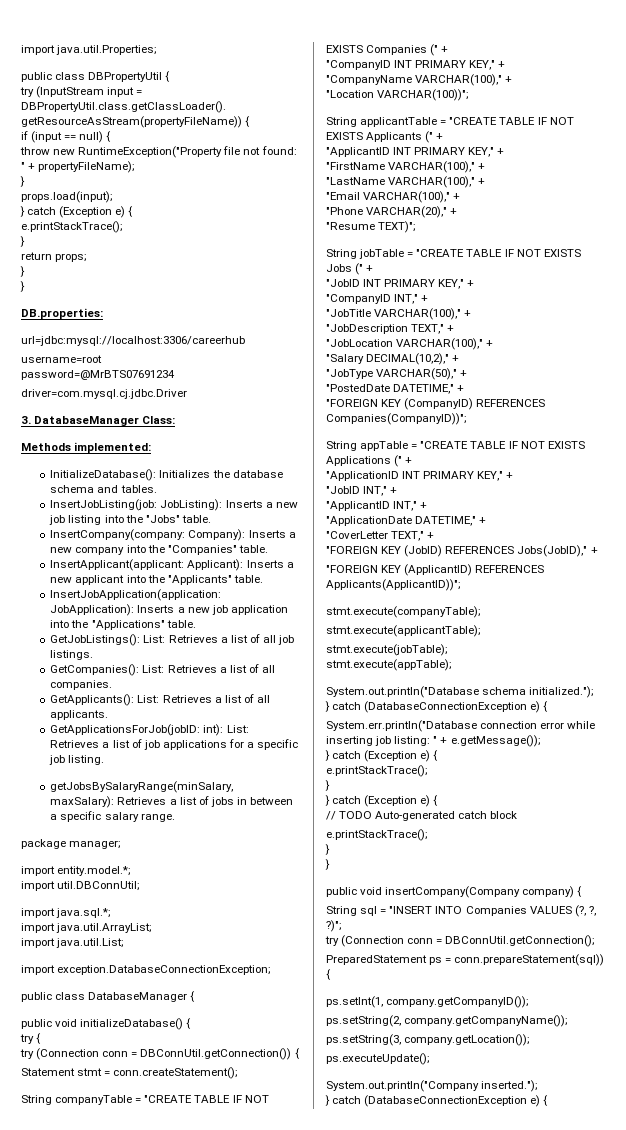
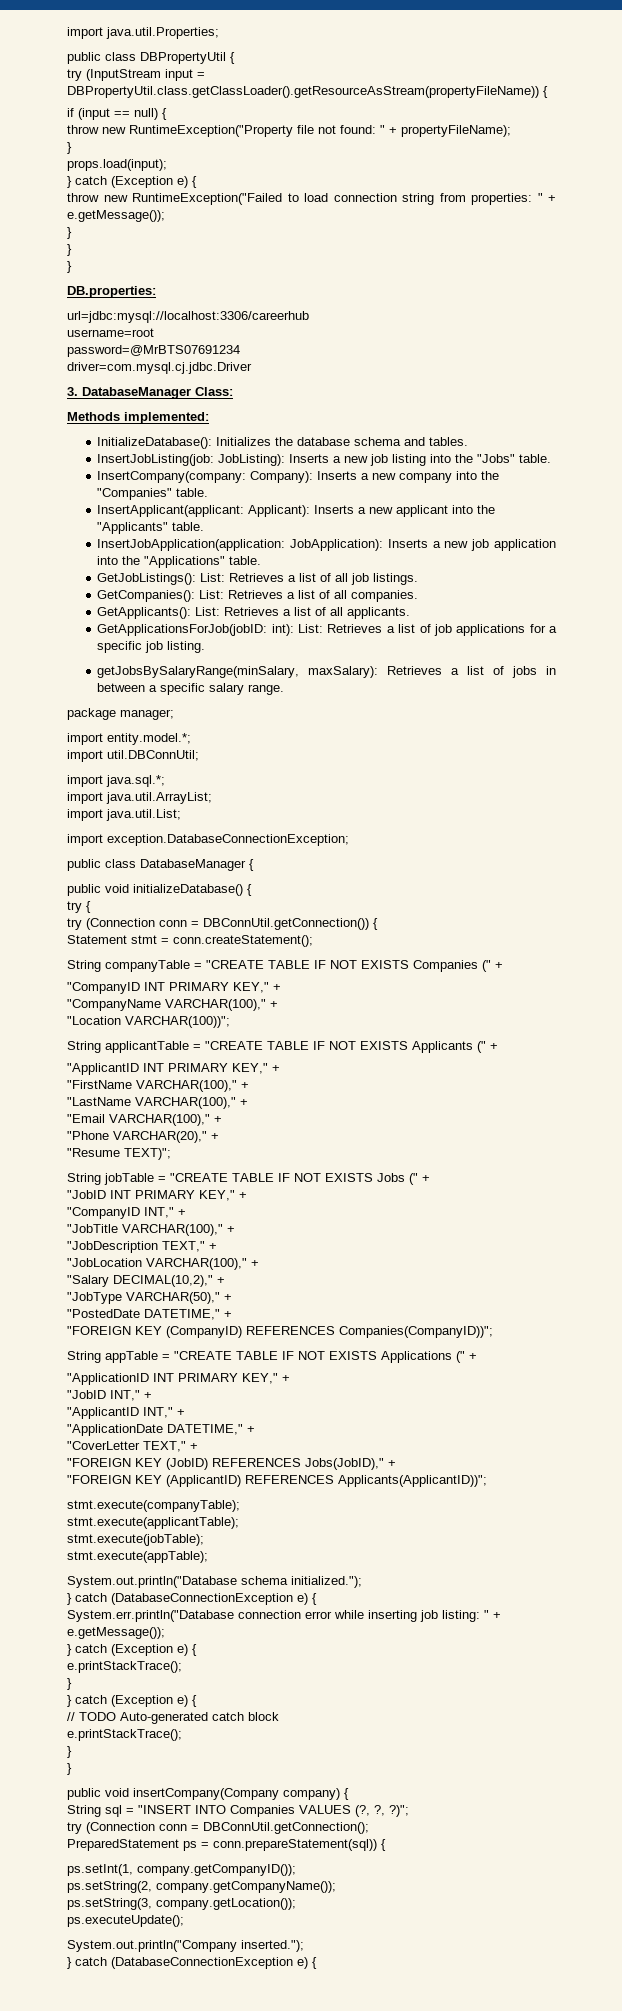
  props.load(input);
  } catch (Exception e) {
- e.printStackTrace();
+ throw new RuntimeException("Failed to load connection string from properties: " + e.getMessage());
  }
- return props;

